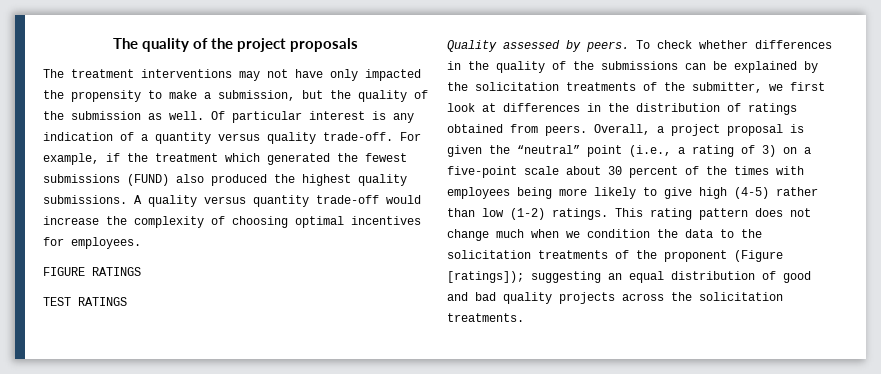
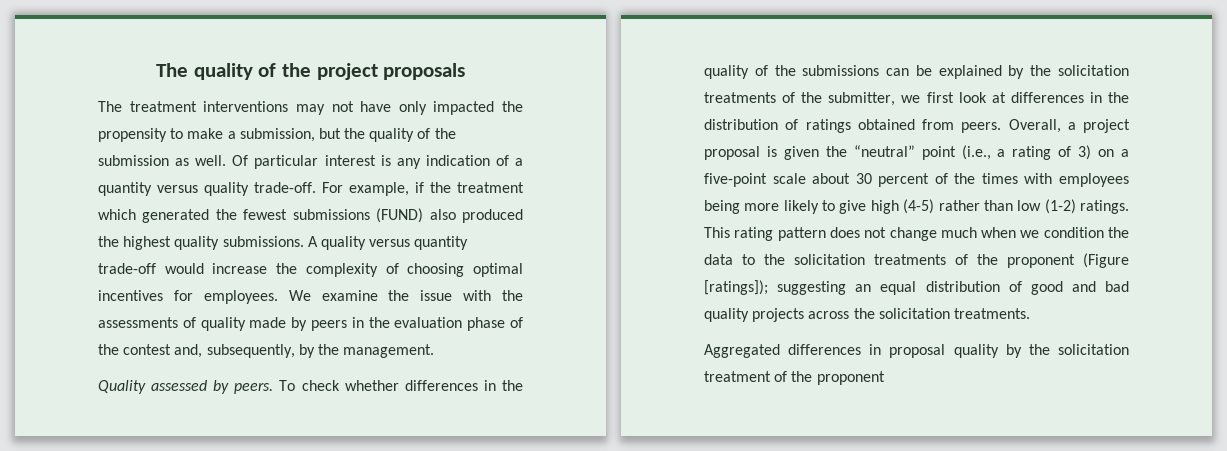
- A quality versus quantity trade-off would increase the complexity of choosing optimal incentives for employees.
- FIGURE RATINGS
- TEST RATINGS
+ A quality versus quantity trade-off would increase the complexity of choosing optimal incentives for employees. We examine the issue with the assessments of quality made by peers in the evaluation phase of the contest and, subsequently, by the management.
+ Aggregated differences in proposal quality by the solicitation treatment of the proponent

